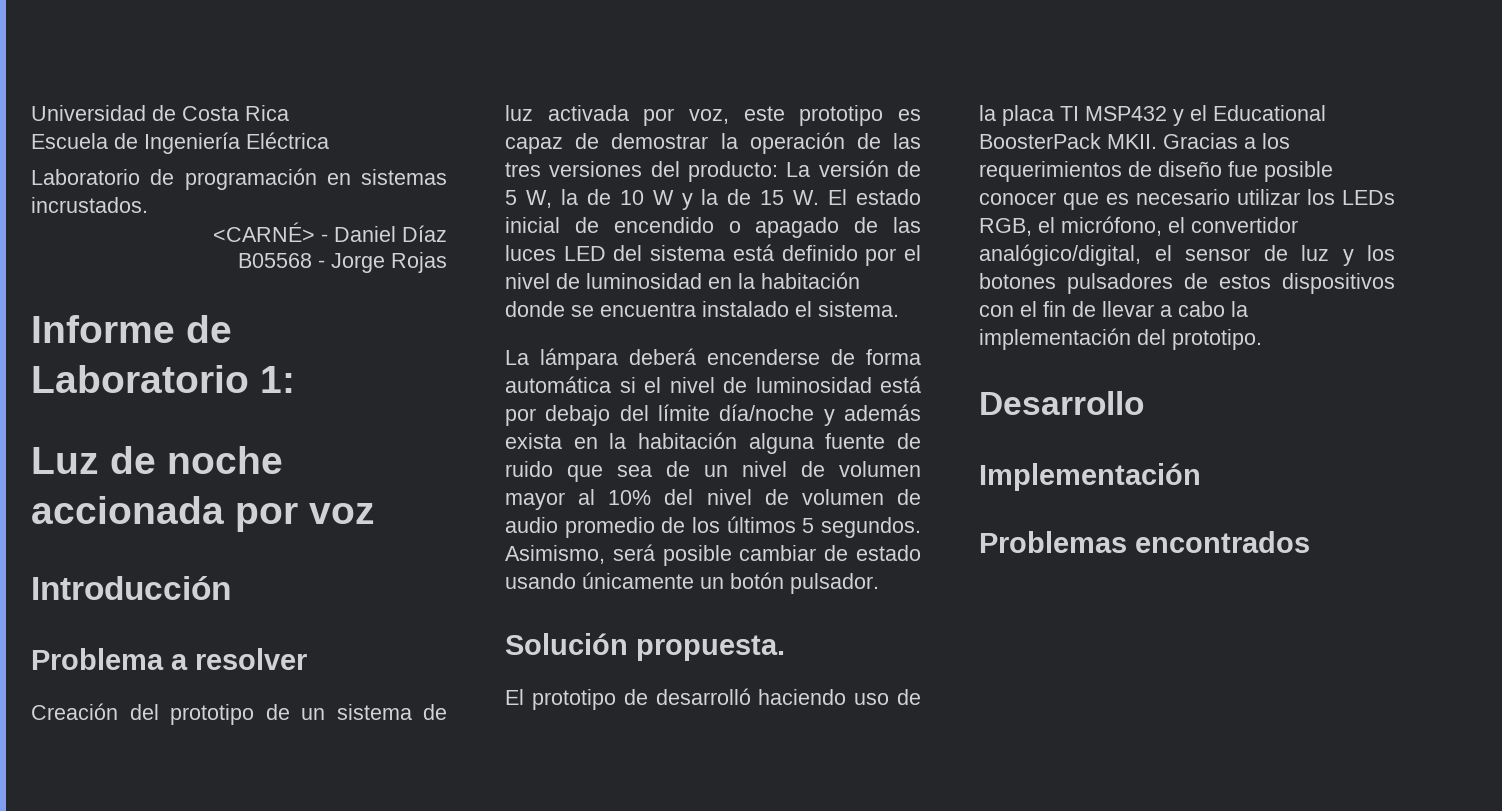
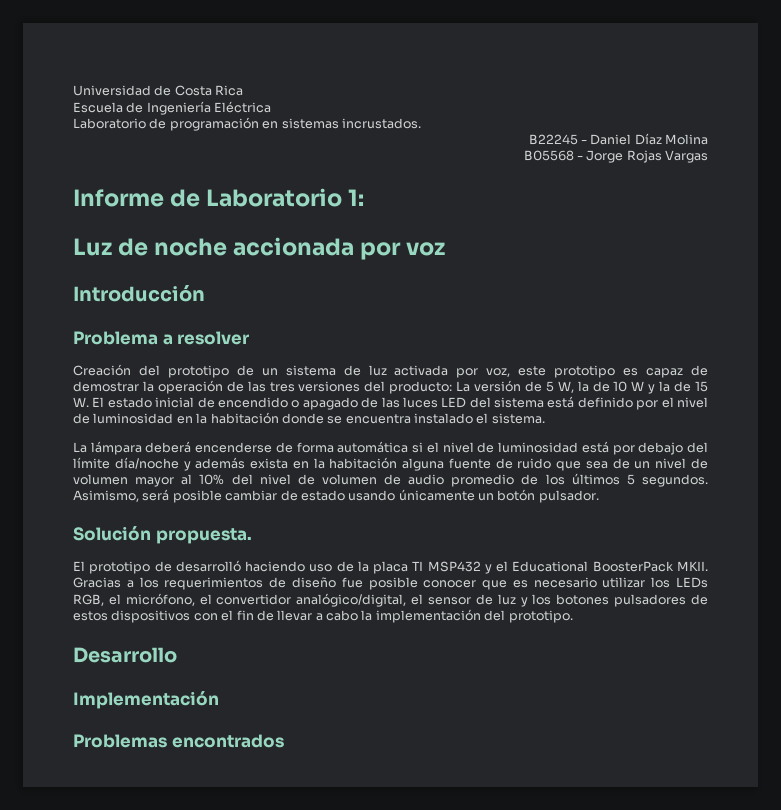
- <CARNÉ> - Daniel Díaz
+ B22245 - Daniel Díaz Molina
- B05568 - Jorge Rojas
+ B05568 - Jorge Rojas Vargas

